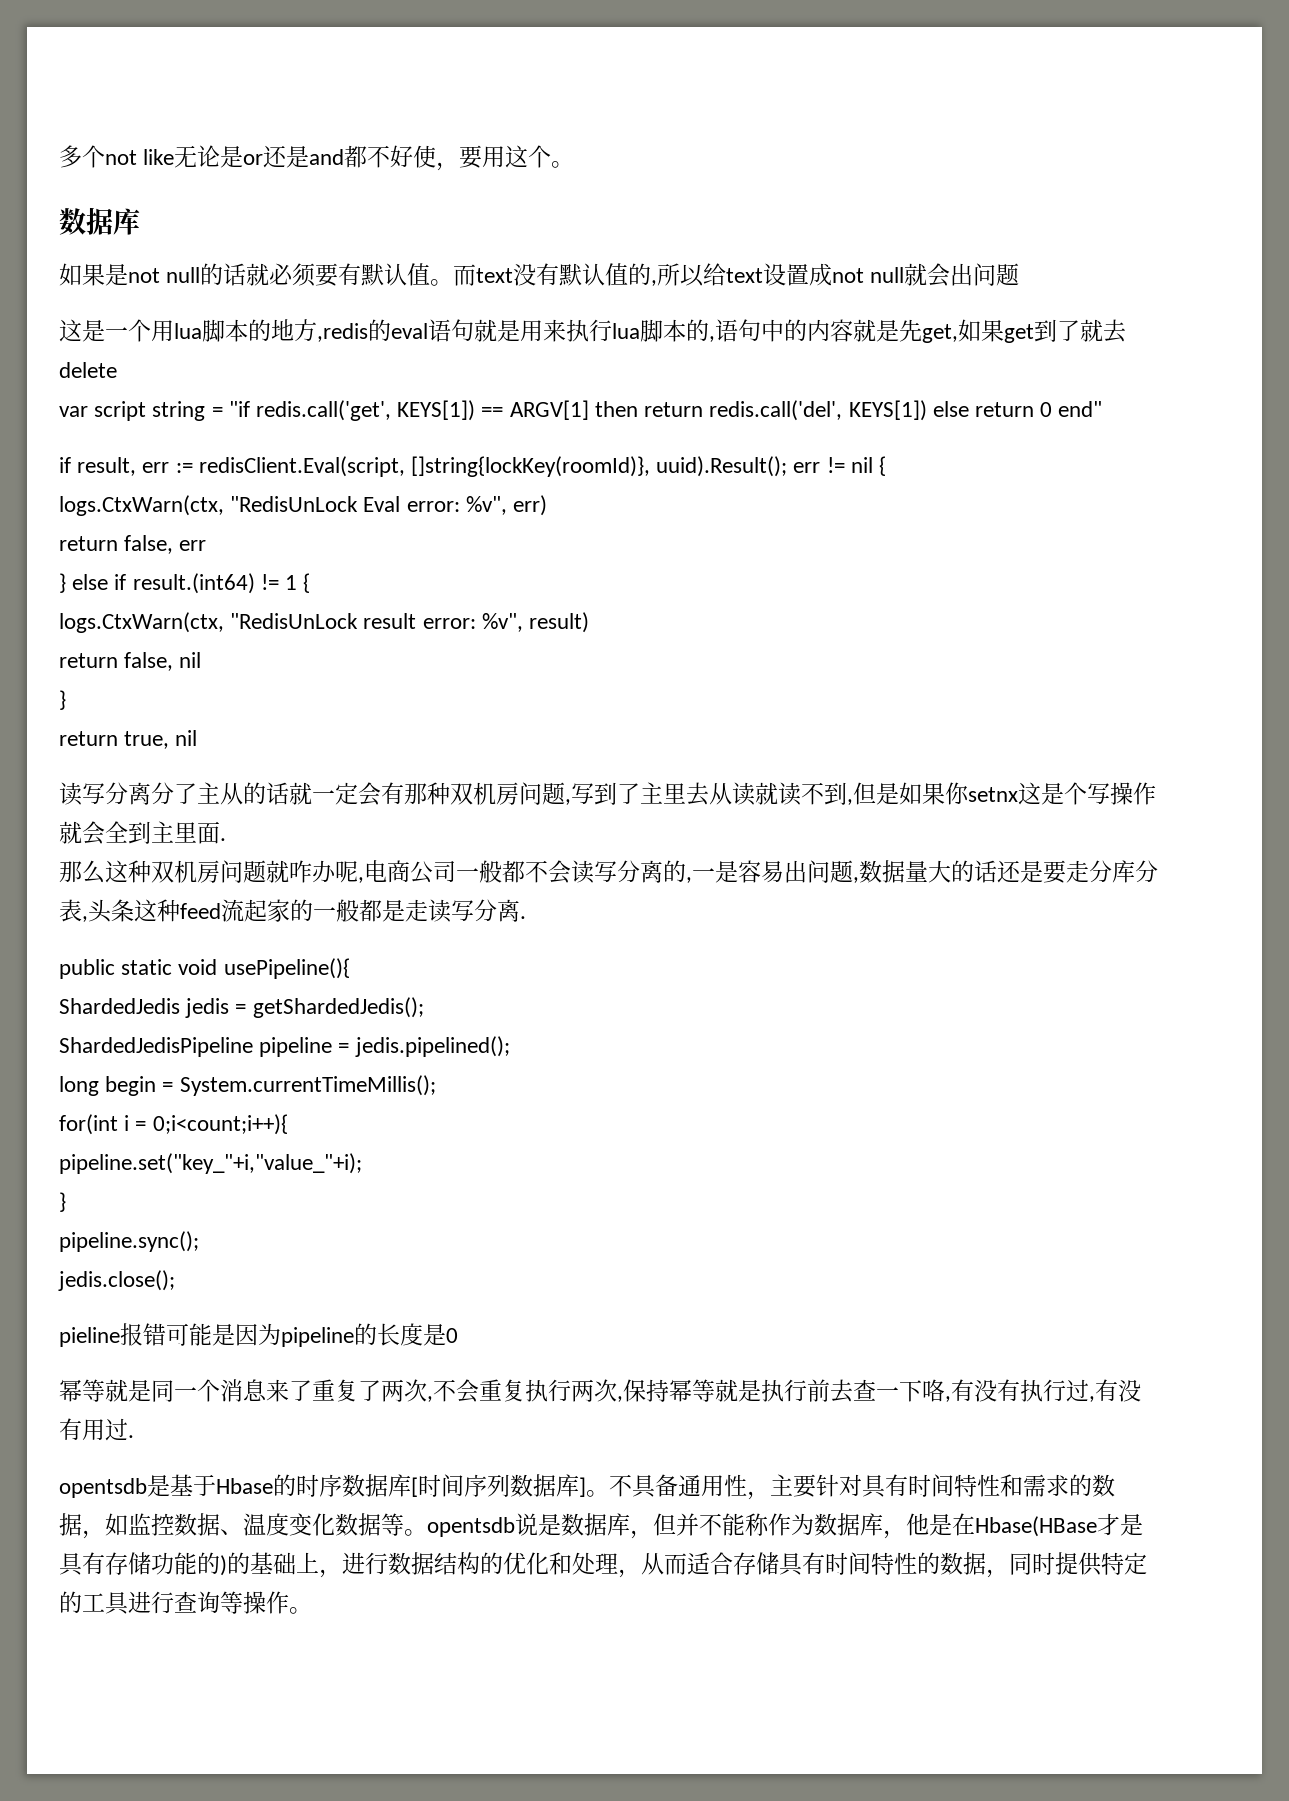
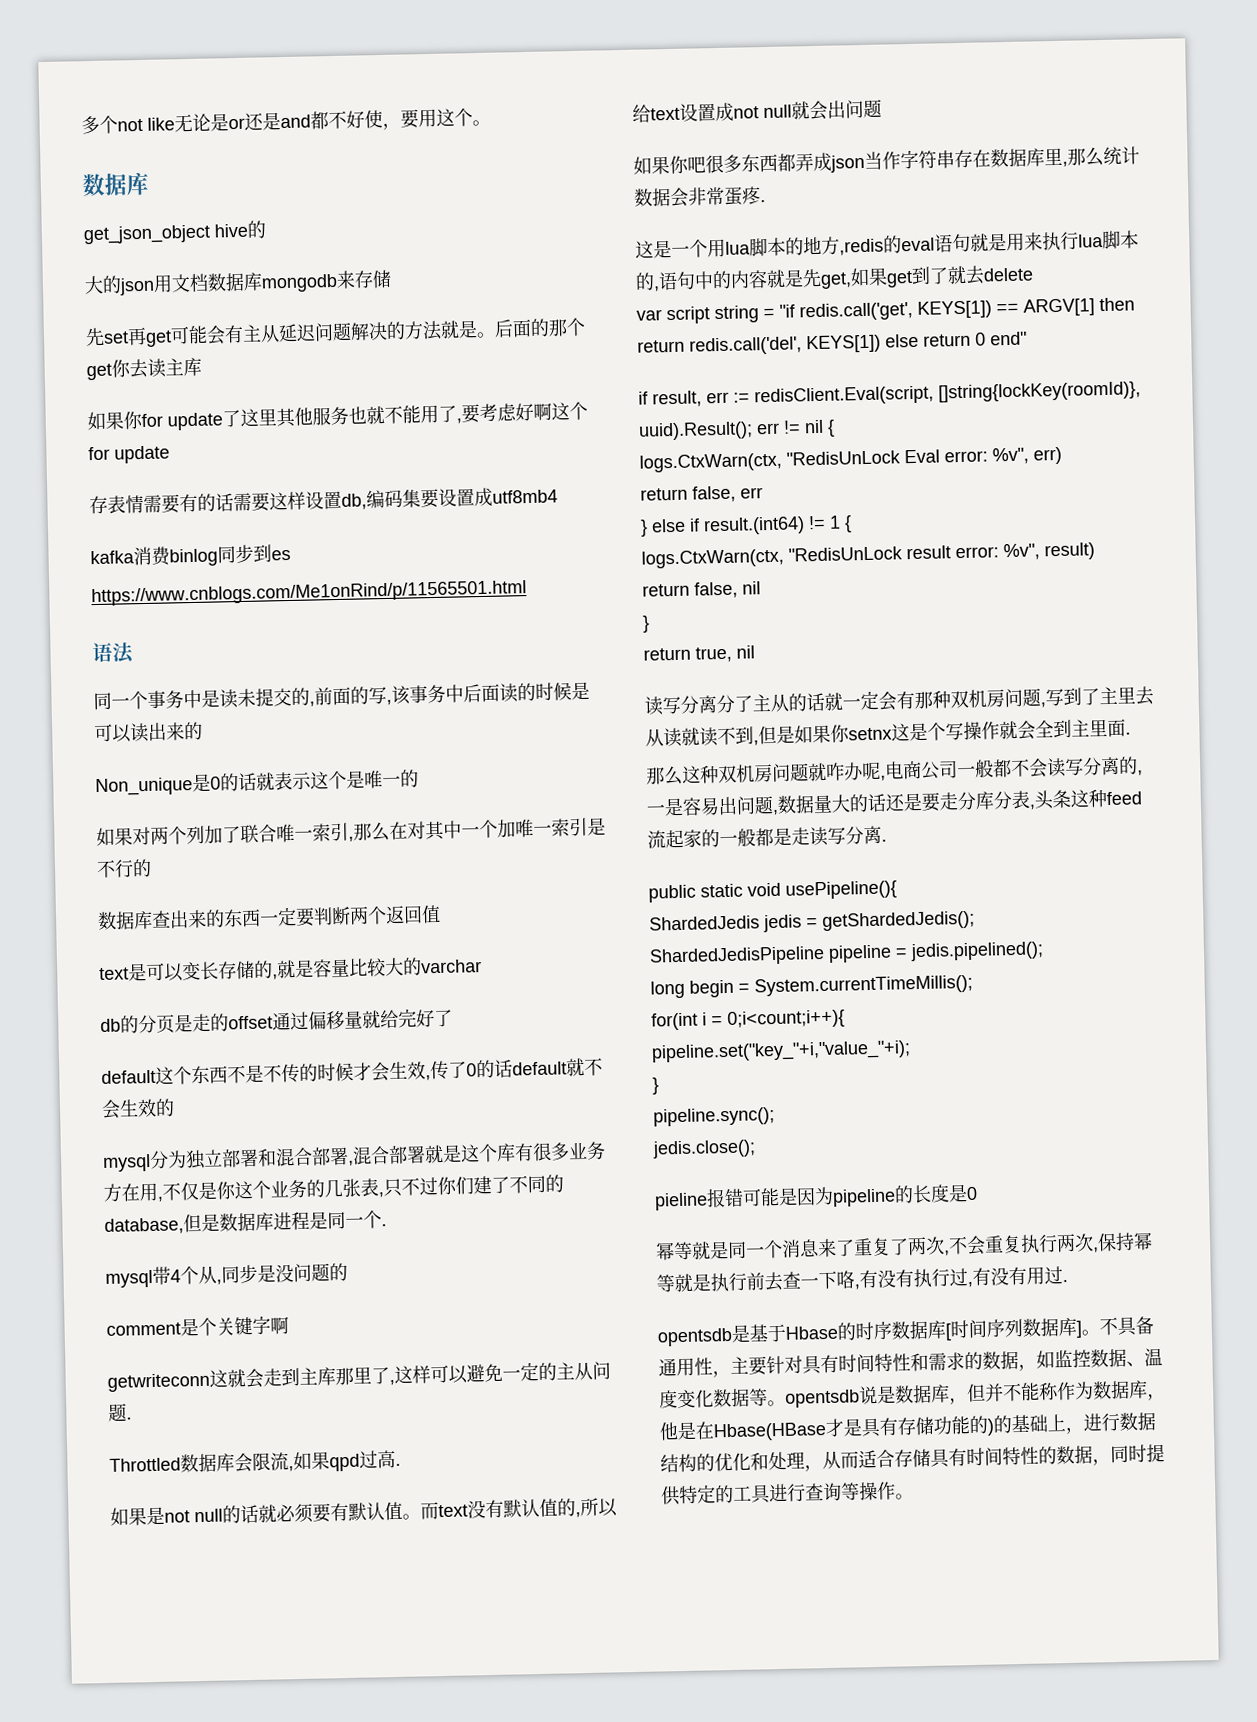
+ get_json_object hive的
+ 大的json用文档数据库mongodb来存储
+ 先set再get可能会有主从延迟问题解决的方法就是。后面的那个get你去读主库
+ 如果你for update了这里其他服务也就不能用了,要考虑好啊这个for update
+ 存表情需要有的话需要这样设置db,编码集要设置成utf8mb4
+ kafka消费binlog同步到es
+ https://www.cnblogs.com/Me1onRind/p/11565501.html
+ 语法
+ 同一个事务中是读未提交的,前面的写,该事务中后面读的时候是可以读出来的
+ Non_unique是0的话就表示这个是唯一的
+ 如果对两个列加了联合唯一索引,那么在对其中一个加唯一索引是不行的
+ 数据库查出来的东西一定要判断两个返回值
+ text是可以变长存储的,就是容量比较大的varchar
+ db的分页是走的offset通过偏移量就给完好了
+ default这个东西不是不传的时候才会生效,传了0的话default就不会生效的
+ mysql分为独立部署和混合部署,混合部署就是这个库有很多业务方在用,不仅是你这个业务的几张表,只不过你们建了不同的database,但是数据库进程是同一个.
+ mysql带4个从,同步是没问题的
+ comment是个关键字啊
+ getwriteconn这就会走到主库那里了,这样可以避免一定的主从问题.
+ Throttled数据库会限流,如果qpd过高.
+ 如果你吧很多东西都弄成json当作字符串存在数据库里,那么统计数据会非常蛋疼.

